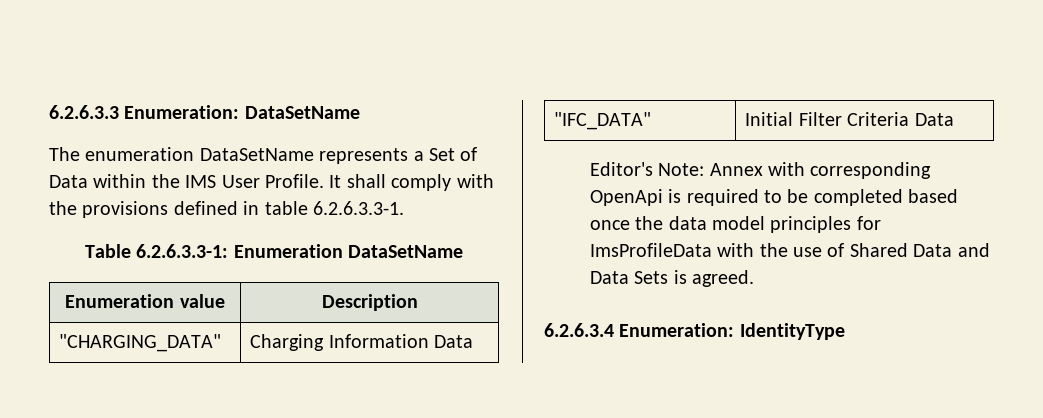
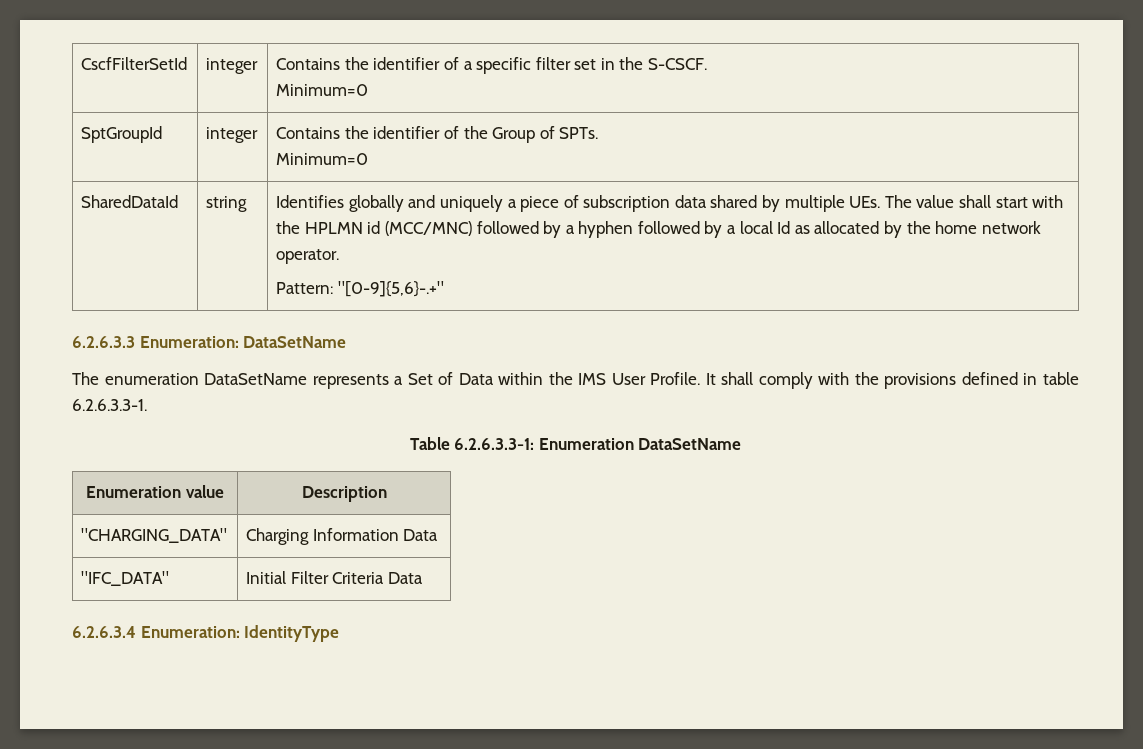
+ CscfFilterSetId | integer | Contains the identifier of a specific filter set in the S-CSCF.
+ Minimum=0
+ SptGroupId | integer | Contains the identifier of the Group of SPTs.
+ Minimum=0
+ SharedDataId | string | Identifies globally and uniquely a piece of subscription data shared by multiple UEs. The value shall start with the HPLMN id (MCC/MNC) followed by a hyphen followed by a local Id as allocated by the home network operator.
+ Pattern: "[0-9]{5,6}-.+"
- Editor's Note: Annex with corresponding OpenApi is required to be completed based once the data model principles for ImsProfileData with the use of Shared Data and Data Sets is agreed.

